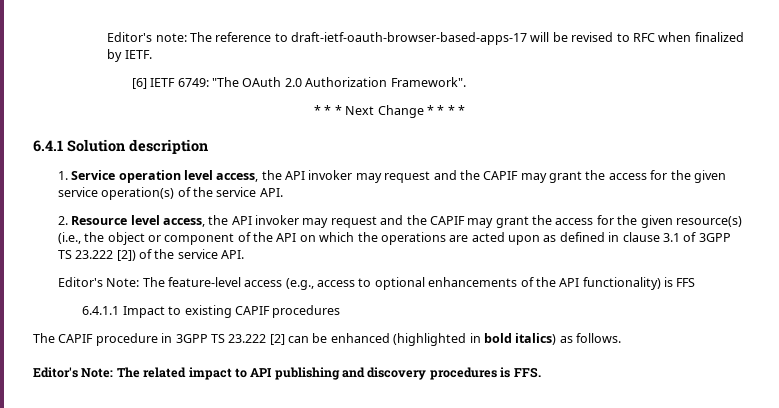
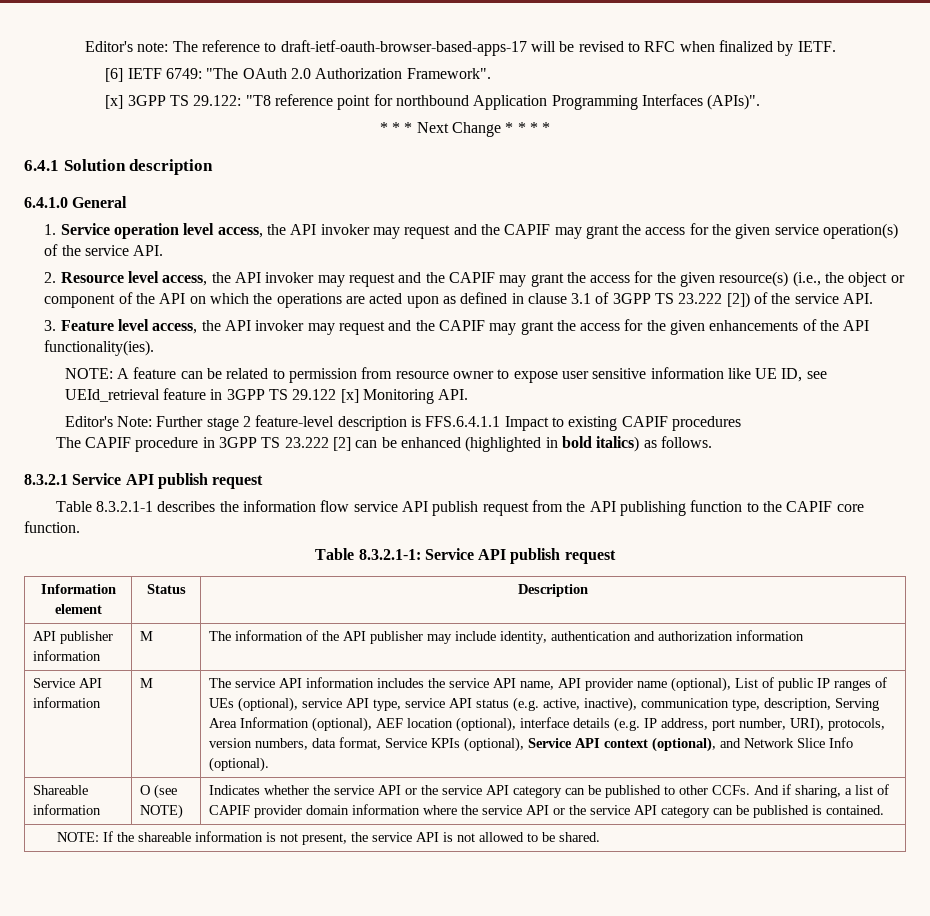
+ [x] 3GPP TS 29.122: "T8 reference point for northbound Application Programming Interfaces (APIs)".
+ 6.4.1.0 General
- Editor's Note: The feature-level access (e.g., access to optional enhancements of the API functionality) is FFS
- 6.4.1.1 Impact to existing CAPIF procedures
+ 3. Feature level access, the API invoker may request and the CAPIF may grant the access for the given enhancements of the API functionality(ies).
+ NOTE: A feature can be related to permission from resource owner to expose user sensitive information like UE ID, see UEId_retrieval feature in 3GPP TS 29.122 [x] Monitoring API.
+ Editor's Note: Further stage 2 feature-level description is FFS.6.4.1.1 Impact to existing CAPIF procedures
- Editor's Note: The related impact to API publishing and discovery procedures is FFS.
+ 8.3.2.1 Service API publish request
+ Table 8.3.2.1-1 describes the information flow service API publish request from the API publishing function to the CAPIF core function.
+ Table 8.3.2.1-1: Service API publish request
+ Information element | Status | Description
+ API publisher information | M | The information of the API publisher may include identity, authentication and authorization information
+ Service API information | M | The service API information includes the service API name, API provider name (optional), List of public IP ranges of UEs (optional), service API type, service API status (e.g. active, inactive), communication type, description, Serving Area Information (optional), AEF location (optional), interface details (e.g. IP address, port number, URI), protocols, version numbers, data format, Service KPIs (optional), Service API context (optional), and Network Slice Info (optional).
+ Shareable information | O (see NOTE) | Indicates whether the service API or the service API category can be published to other CCFs. And if sharing, a list of CAPIF provider domain information where the service API or the service API category can be published is contained.
+ NOTE: If the shareable information is not present, the service API is not allowed to be shared.

